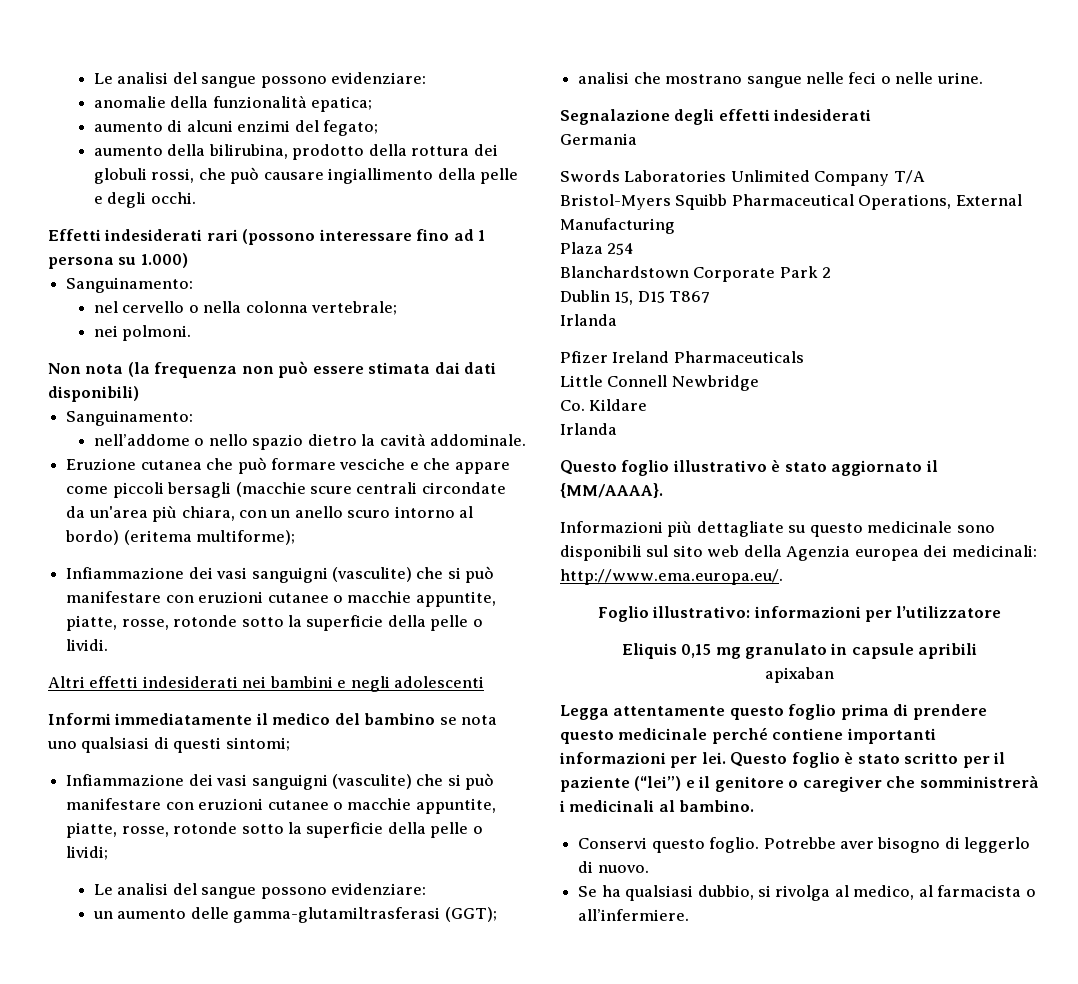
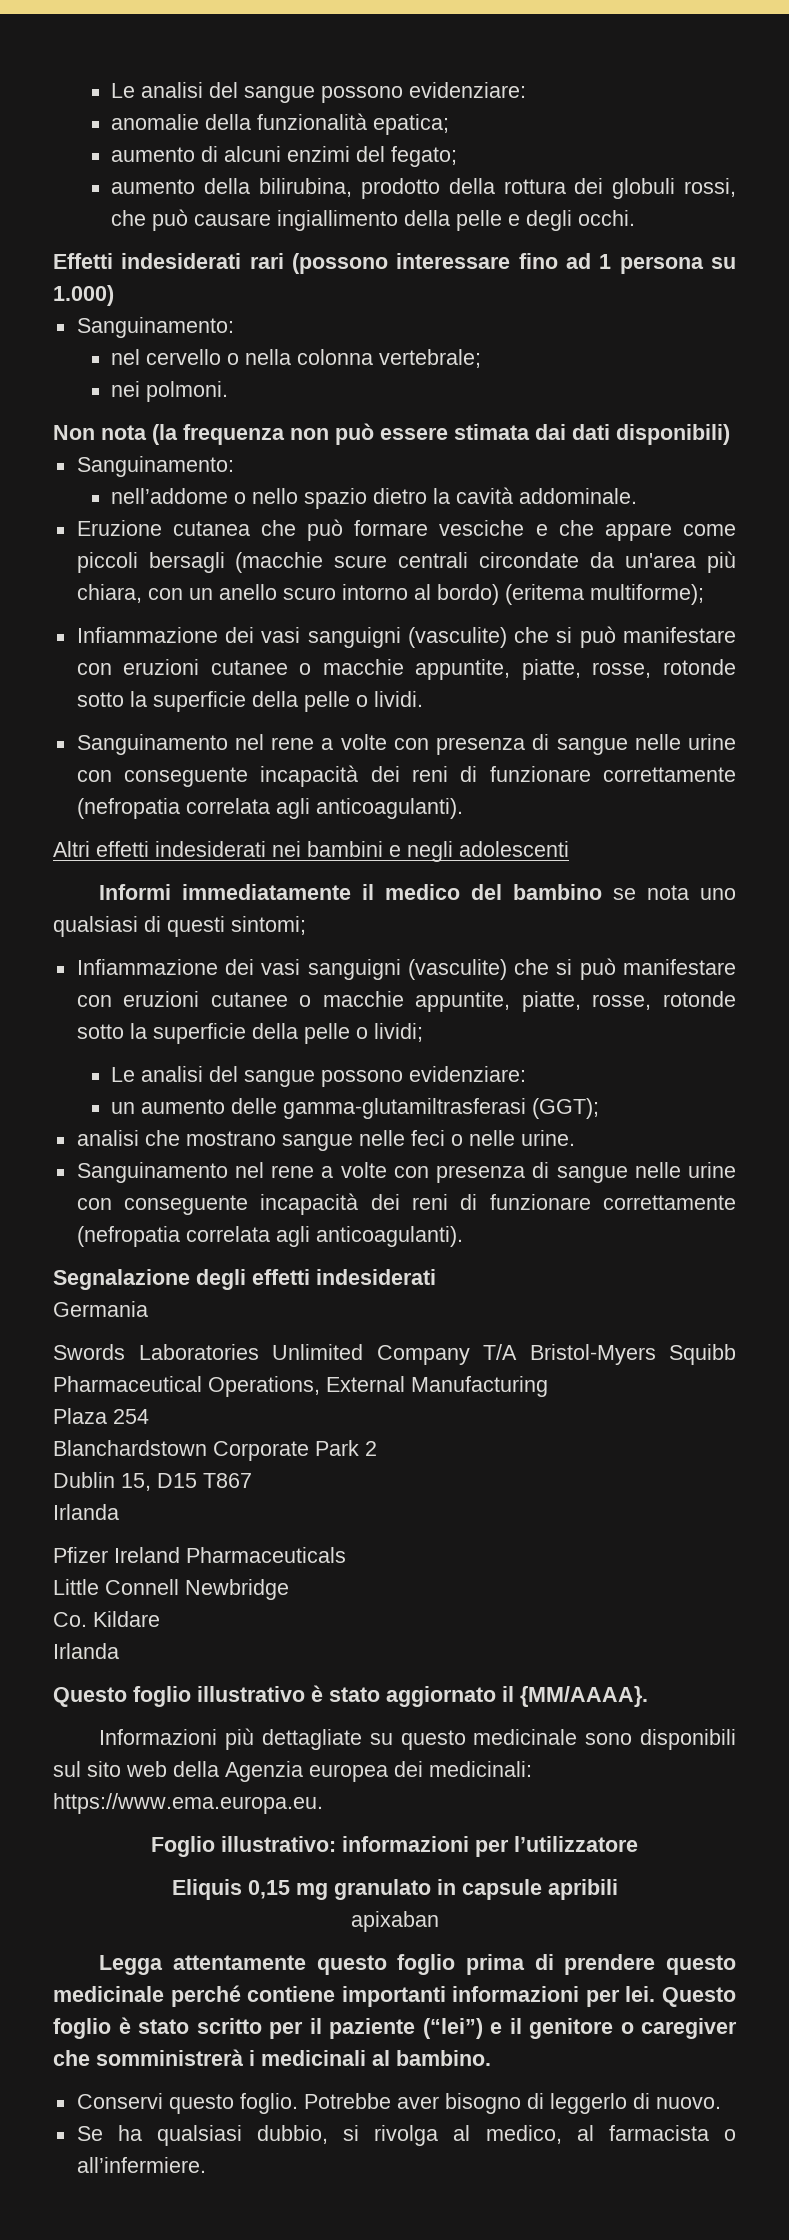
  Infiammazione dei vasi sanguigni (vasculite) che si può manifestare con eruzioni cutanee o macchie appuntite, piatte, rosse, rotonde sotto la superficie della pelle o lividi.
+ Sanguinamento nel rene a volte con presenza di sangue nelle urine con conseguente incapacità dei reni di funzionare correttamente (nefropatia correlata agli anticoagulanti).
  analisi che mostrano sangue nelle feci o nelle urine.
+ Sanguinamento nel rene a volte con presenza di sangue nelle urine con conseguente incapacità dei reni di funzionare correttamente (nefropatia correlata agli anticoagulanti).
- Informazioni più dettagliate su questo medicinale sono disponibili sul sito web della Agenzia europea dei medicinali: http://www.ema.europa.eu/.
+ Informazioni più dettagliate su questo medicinale sono disponibili sul sito web della Agenzia europea dei medicinali: https://www.ema.europa.eu.

